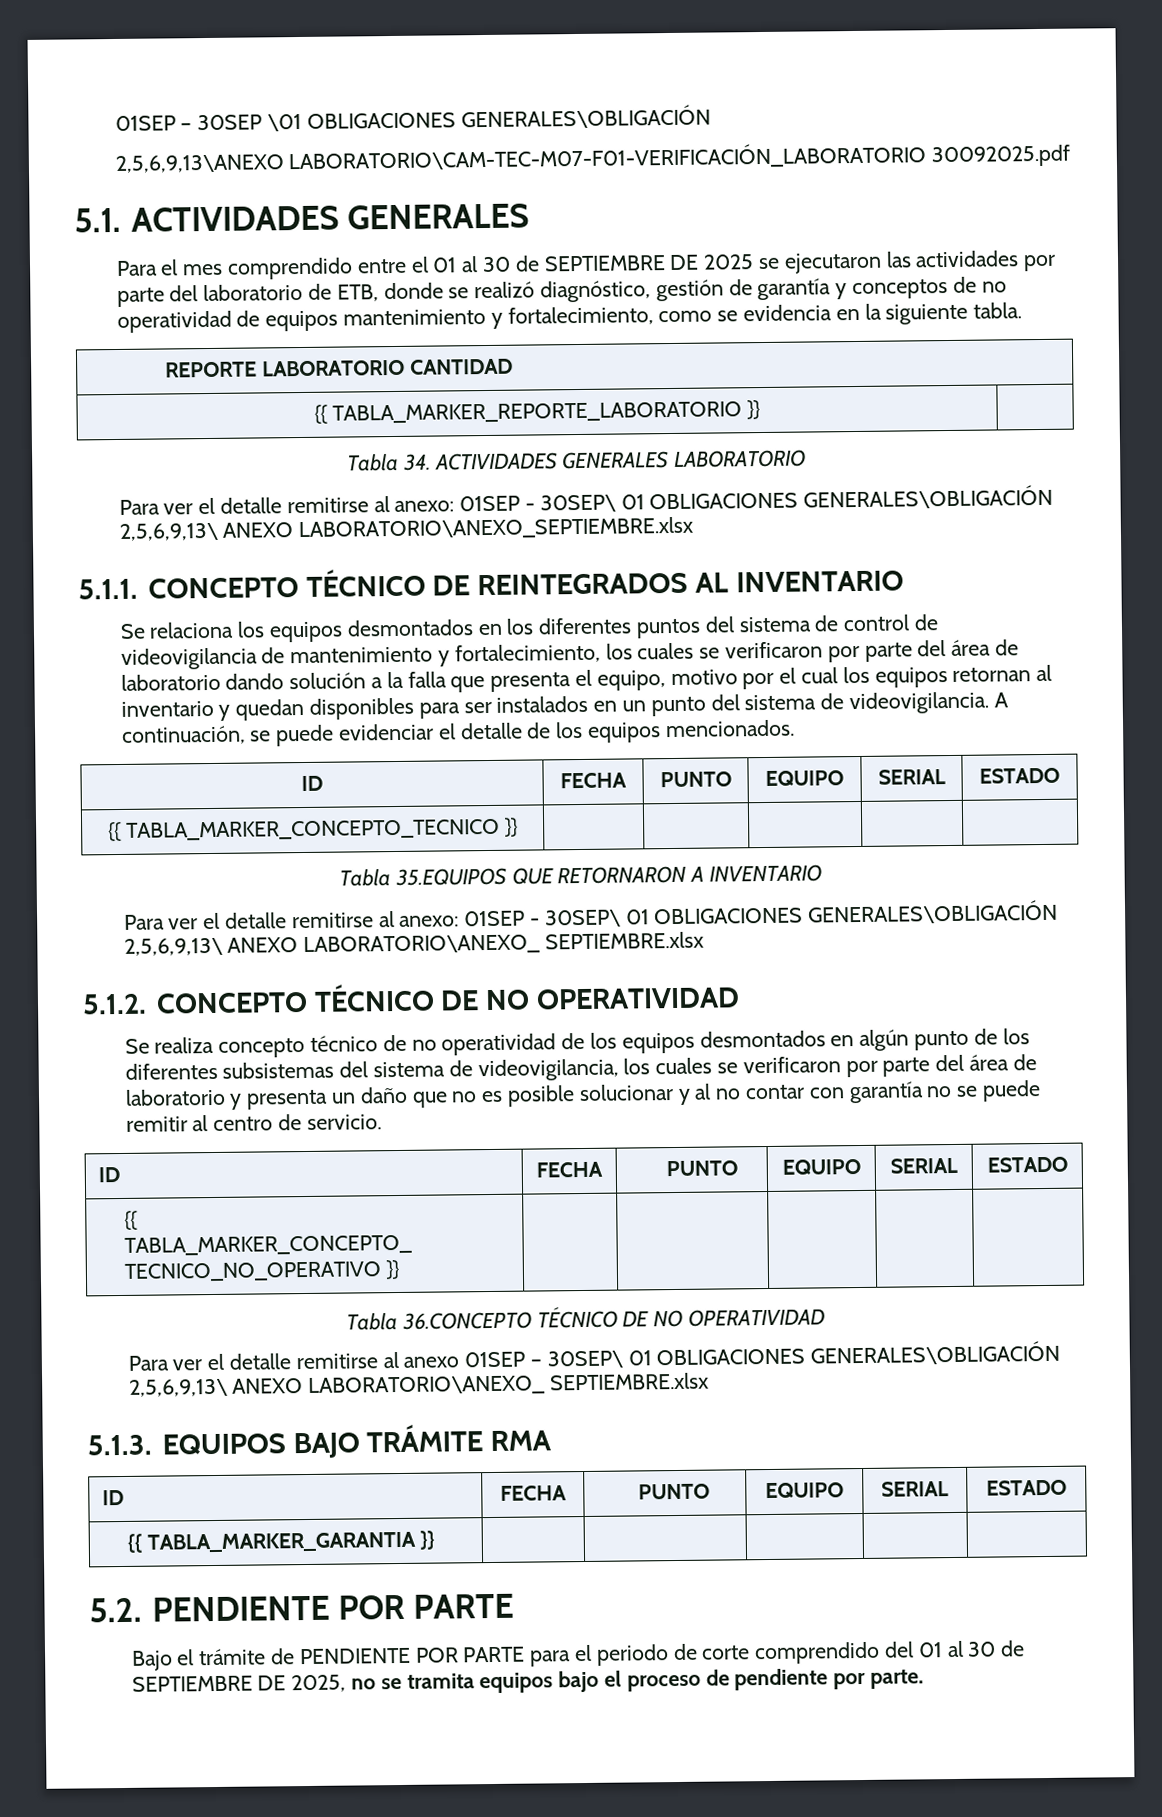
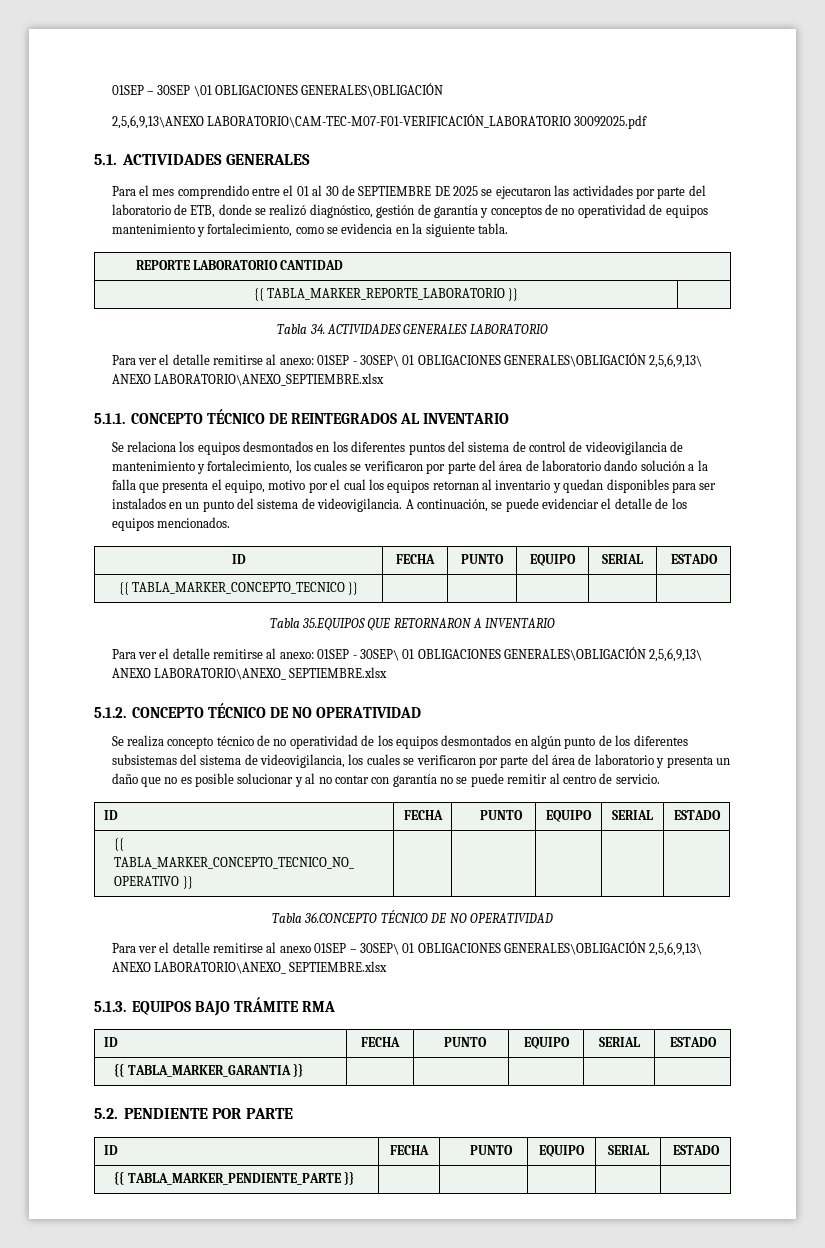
  5.2. PENDIENTE POR PARTE
- Bajo el trámite de PENDIENTE POR PARTE para el periodo de corte comprendido del 01 al 30 de SEPTIEMBRE DE 2025, no se tramita equipos bajo el proceso de pendiente por parte.
+ ID | FECHA | PUNTO | EQUIPO | SERIAL | ESTADO
+ {{ TABLA_MARKER_PENDIENTE_PARTE }} | | | | |

